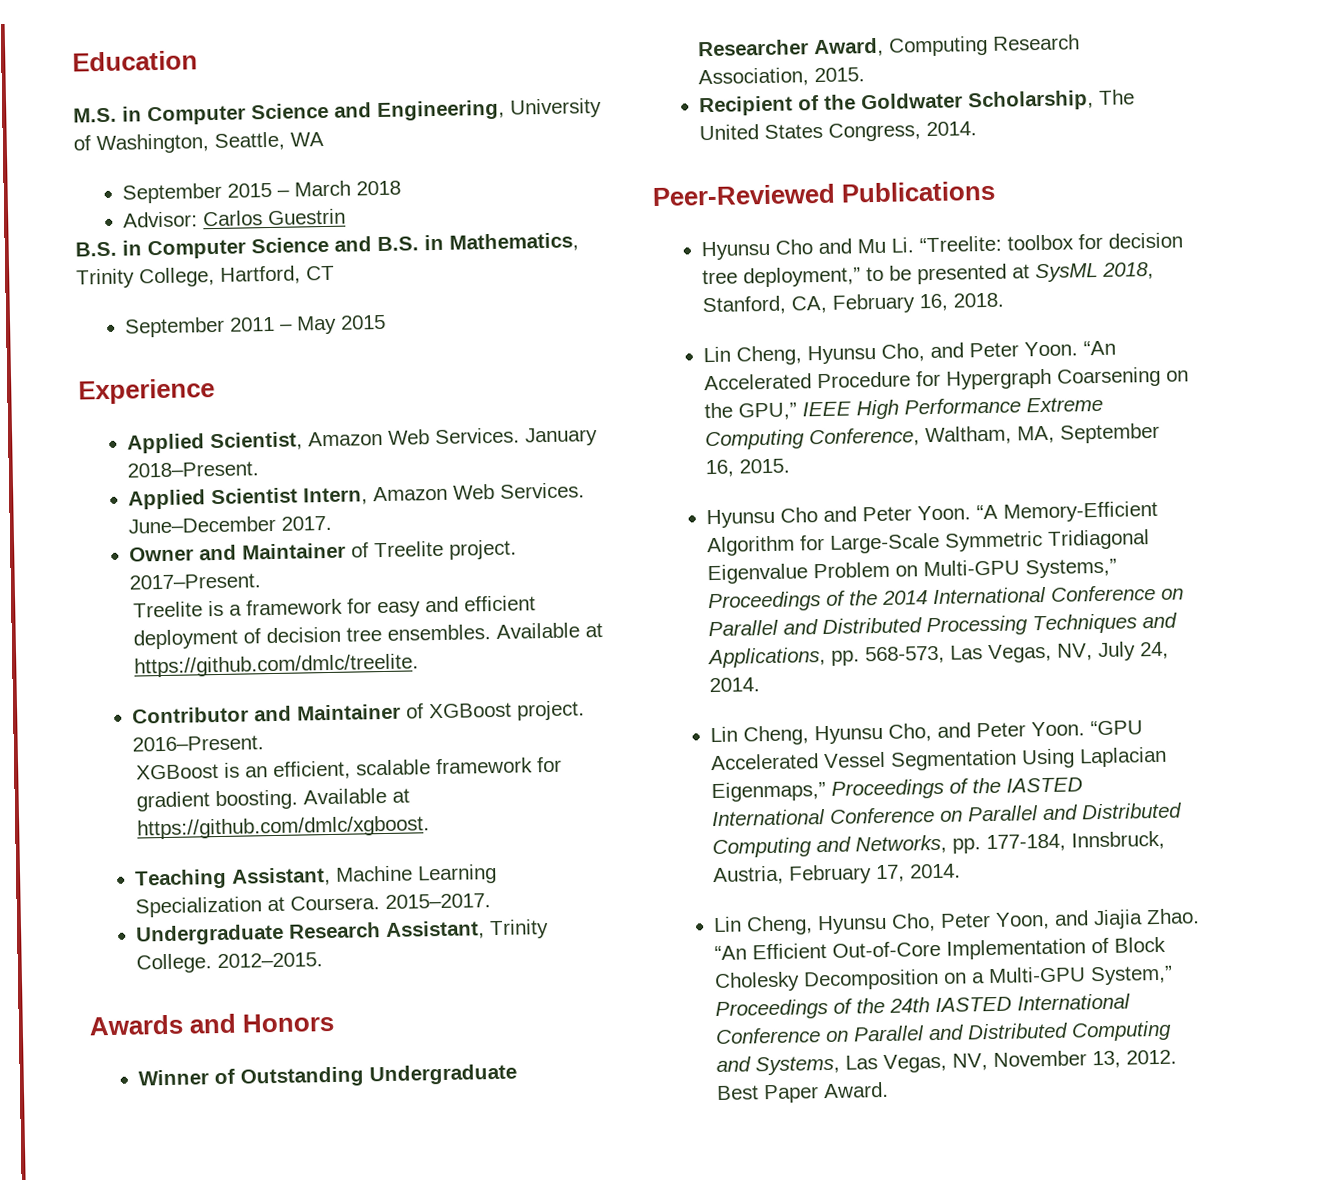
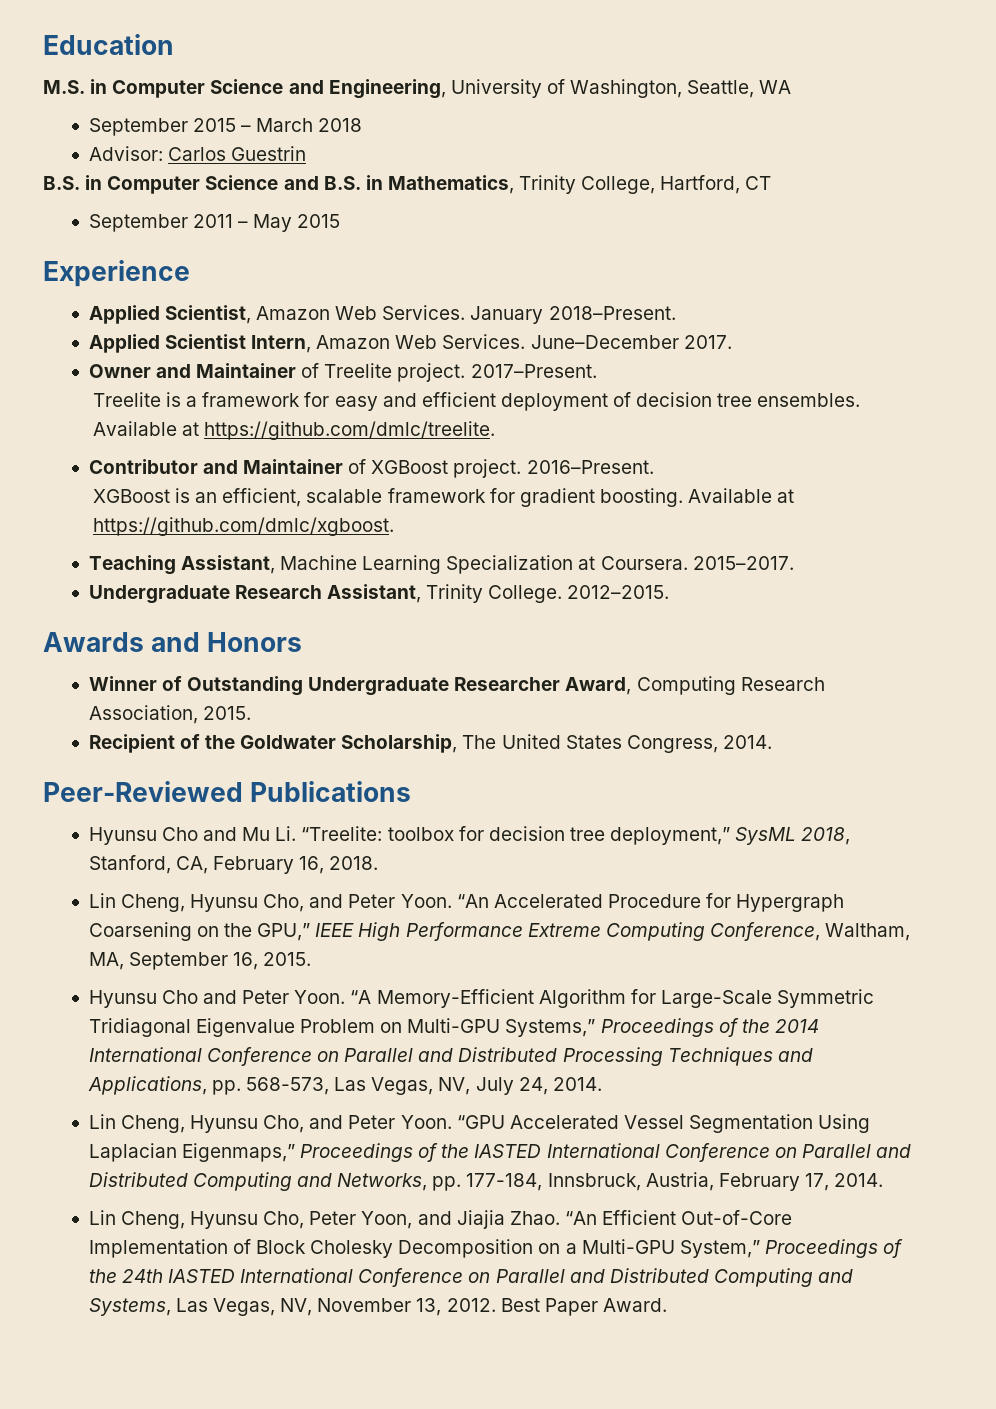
- Hyunsu Cho and Mu Li. “Treelite: toolbox for decision tree deployment,” to be presented at SysML 2018, Stanford, CA, February 16, 2018.
+ Hyunsu Cho and Mu Li. “Treelite: toolbox for decision tree deployment,” SysML 2018, Stanford, CA, February 16, 2018.

